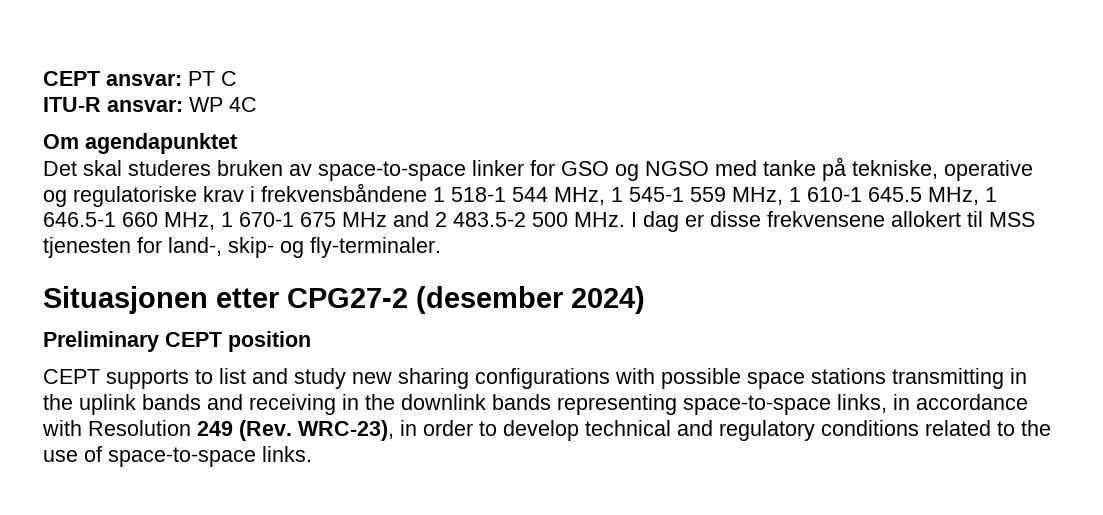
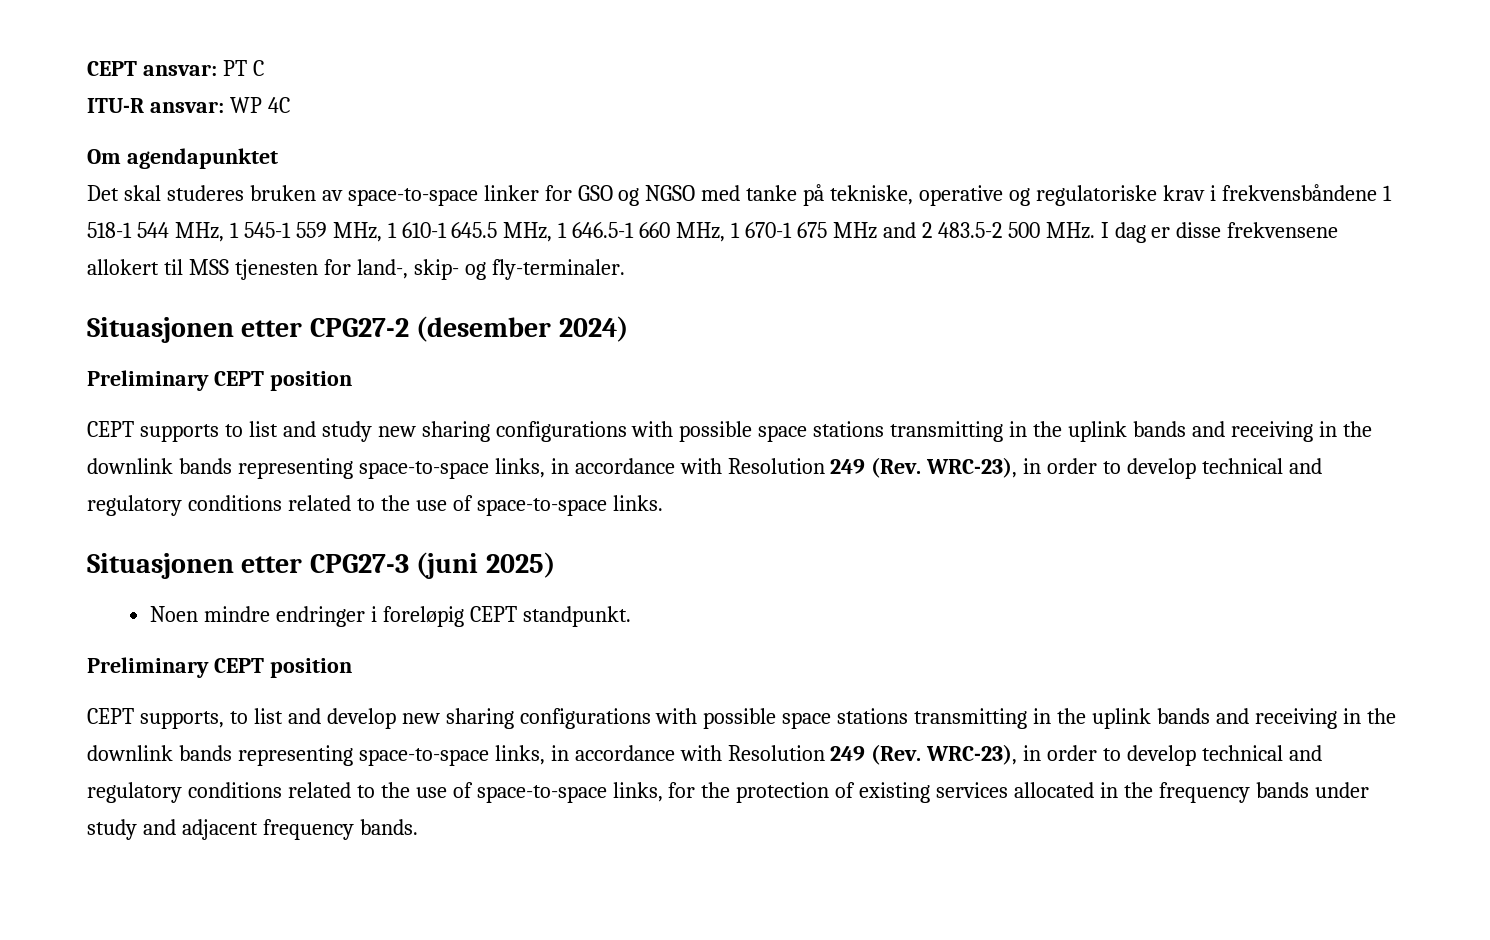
+ Situasjonen etter CPG27-3 (juni 2025)
+ Noen mindre endringer i foreløpig CEPT standpunkt.
+ Preliminary CEPT position
+ CEPT supports, to list and develop new sharing configurations with possible space stations transmitting in the uplink bands and receiving in the downlink bands representing space-to-space links, in accordance with Resolution 249 (Rev. WRC-23), in order to develop technical and regulatory conditions related to the use of space-to-space links, for the protection of existing services allocated in the frequency bands under study and adjacent frequency bands.

